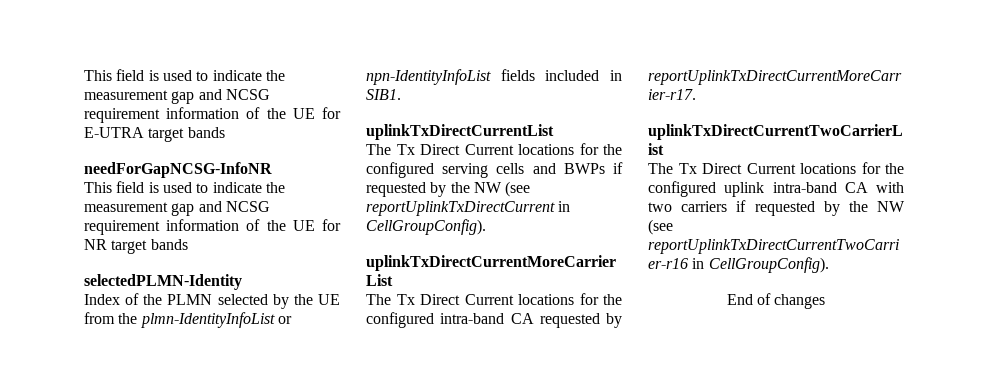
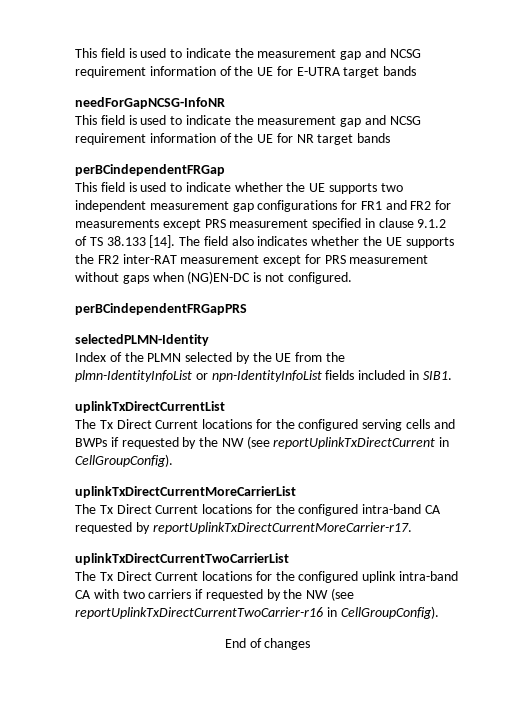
+ perBCindependentFRGap
+ This field is used to indicate whether the UE supports two independent measurement gap configurations for FR1 and FR2 for measurements except PRS measurement specified in clause 9.1.2 of TS 38.133 [14]. The field also indicates whether the UE supports the FR2 inter-RAT measurement except for PRS measurement without gaps when (NG)EN-DC is not configured.
+ perBCindependentFRGapPRS

